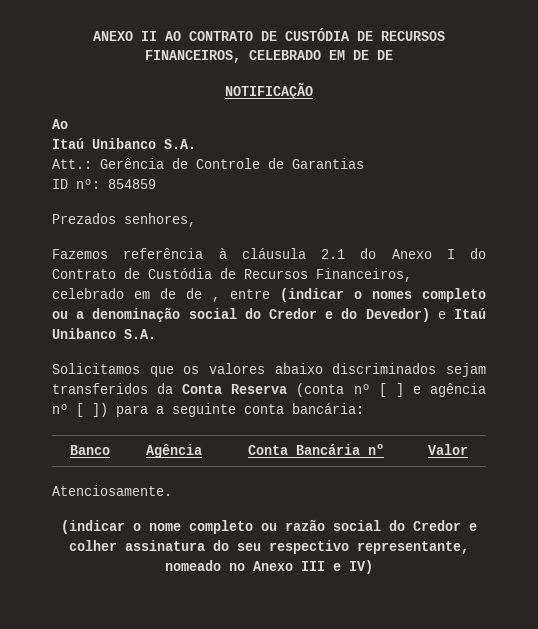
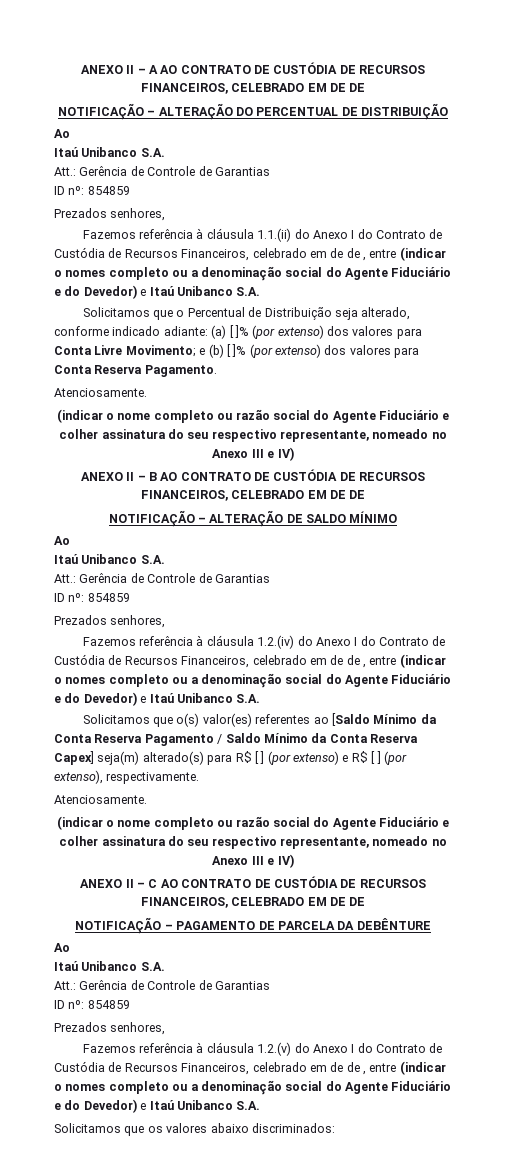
- ANEXO II AO CONTRATO DE CUSTÓDIA DE RECURSOS FINANCEIROS, CELEBRADO EM DE DE
+ ANEXO II – A AO CONTRATO DE CUSTÓDIA DE RECURSOS FINANCEIROS, CELEBRADO EM DE DE
- NOTIFICAÇÃO
+ NOTIFICAÇÃO – ALTERAÇÃO DO PERCENTUAL DE DISTRIBUIÇÃO
- Fazemos referência à cláusula 2.1 do Anexo I do Contrato de Custódia de Recursos Financeiros, celebrado em de de , entre (indicar o nomes completo ou a denominação social do Credor e do Devedor) e Itaú Unibanco S.A.
+ Fazemos referência à cláusula 1.1.(ii) do Anexo I do Contrato de Custódia de Recursos Financeiros, celebrado em de de , entre (indicar o nomes completo ou a denominação social do Agente Fiduciário e do Devedor) e Itaú Unibanco S.A.
+ Solicitamos que o Percentual de Distribuição seja alterado, conforme indicado adiante: (a) [ ]% (por extenso) dos valores para Conta Livre Movimento; e (b) [ ]% (por extenso) dos valores para Conta Reserva Pagamento.
+ Atenciosamente.
+ (indicar o nome completo ou razão social do Agente Fiduciário e colher assinatura do seu respectivo representante, nomeado no Anexo III e IV)
+ ANEXO II – B AO CONTRATO DE CUSTÓDIA DE RECURSOS FINANCEIROS, CELEBRADO EM DE DE
+ NOTIFICAÇÃO – ALTERAÇÃO DE SALDO MÍNIMO
+ Ao
+ Itaú Unibanco S.A.
+ Att.: Gerência de Controle de Garantias
+ ID nº: 854859
+ Prezados senhores,
+ Fazemos referência à cláusula 1.2.(iv) do Anexo I do Contrato de Custódia de Recursos Financeiros, celebrado em de de , entre (indicar o nomes completo ou a denominação social do Agente Fiduciário e do Devedor) e Itaú Unibanco S.A.
+ Solicitamos que o(s) valor(es) referentes ao [Saldo Mínimo da Conta Reserva Pagamento / Saldo Mínimo da Conta Reserva Capex] seja(m) alterado(s) para R$ [ ] (por extenso) e R$ [ ] (por extenso), respectivamente.
+ Atenciosamente.
+ (indicar o nome completo ou razão social do Agente Fiduciário e colher assinatura do seu respectivo representante, nomeado no Anexo III e IV)
+ ANEXO II – C AO CONTRATO DE CUSTÓDIA DE RECURSOS FINANCEIROS, CELEBRADO EM DE DE
+ NOTIFICAÇÃO – PAGAMENTO DE PARCELA DA DEBÊNTURE
+ Ao
+ Itaú Unibanco S.A.
+ Att.: Gerência de Controle de Garantias
+ ID nº: 854859
+ Prezados senhores,
+ Fazemos referência à cláusula 1.2.(v) do Anexo I do Contrato de Custódia de Recursos Financeiros, celebrado em de de , entre (indicar o nomes completo ou a denominação social do Agente Fiduciário e do Devedor) e Itaú Unibanco S.A.
- Solicitamos que os valores abaixo discriminados sejam transferidos da Conta Reserva (conta nº [ ] e agência nº [ ]) para a seguinte conta bancária:
- Banco | Agência | Conta Bancária nº | Valor
- Atenciosamente.
- (indicar o nome completo ou razão social do Credor e colher assinatura do seu respectivo representante, nomeado no Anexo III e IV)
+ Solicitamos que os valores abaixo discriminados:

